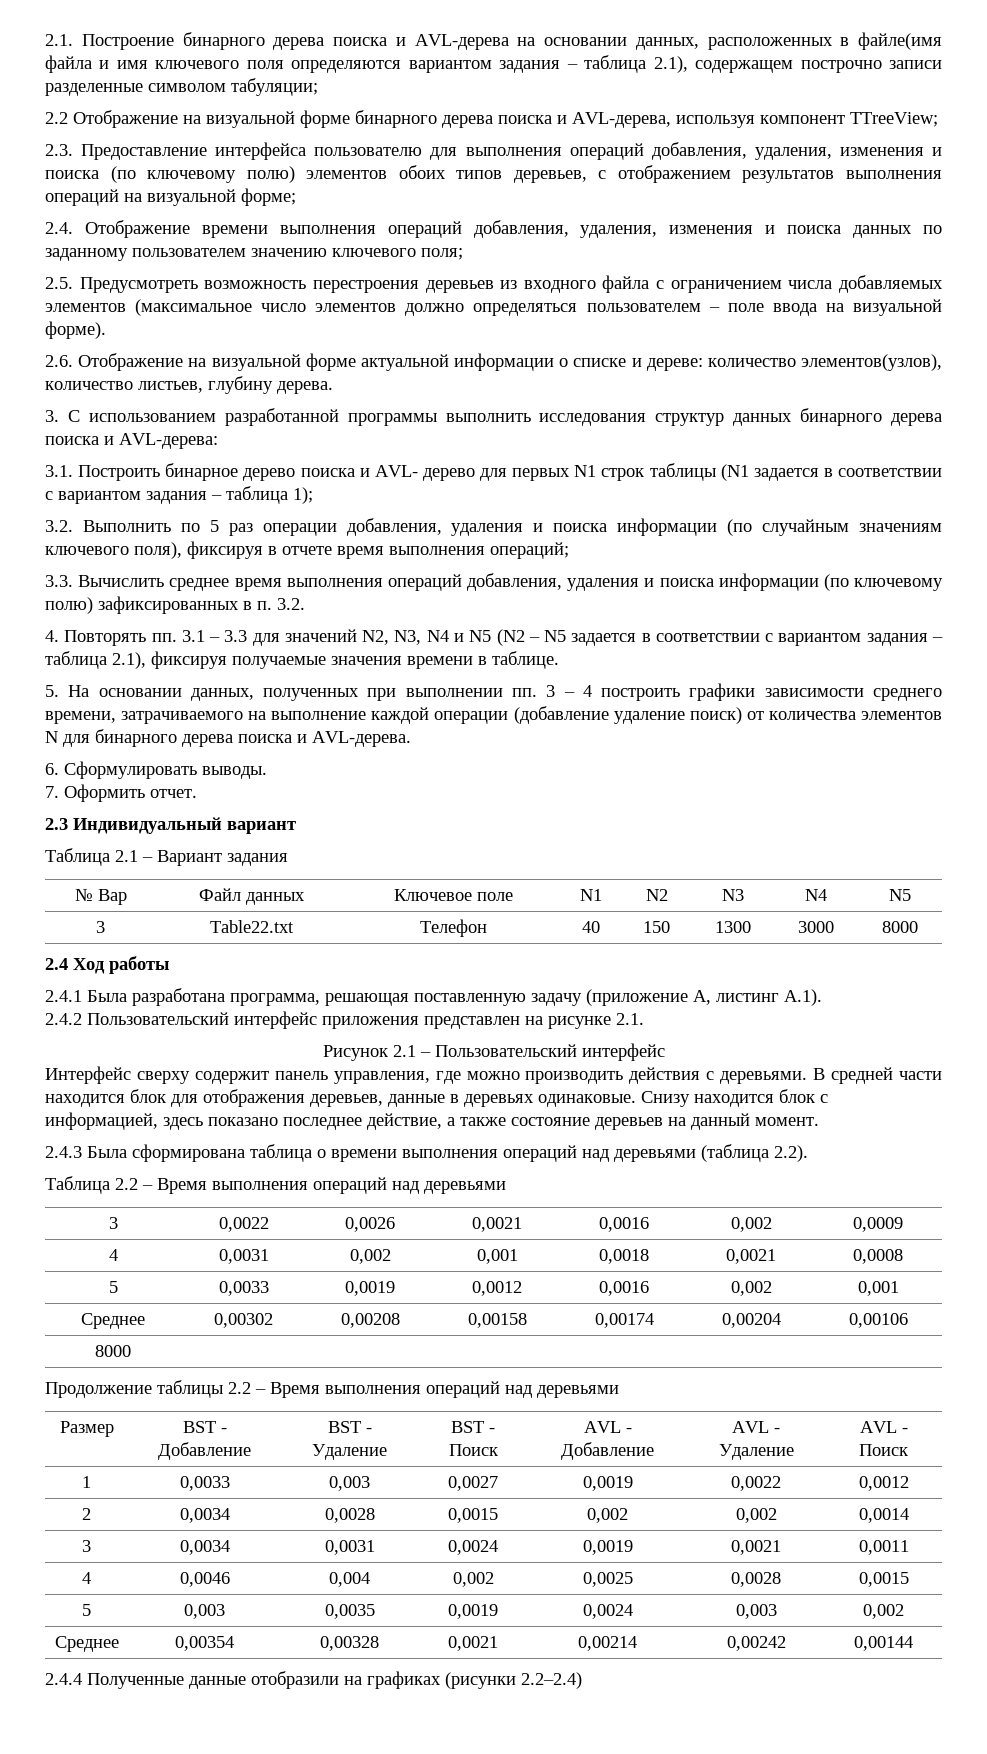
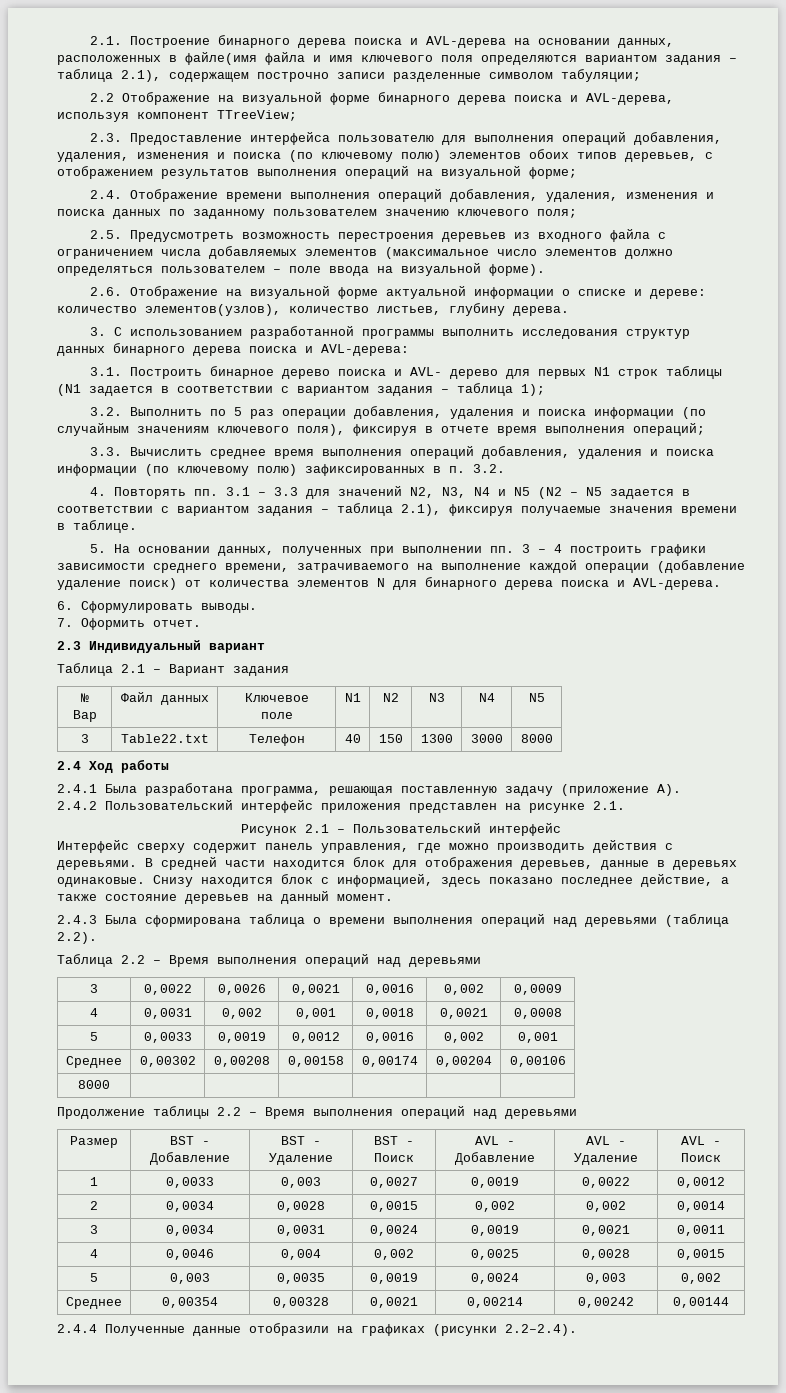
- 2.4.1 Была разработана программа, решающая поставленную задачу (приложение А, листинг А.1).
+ 2.4.1 Была разработана программа, решающая поставленную задачу (приложение А).
- 2.4.4 Полученные данные отобразили на графиках (рисунки 2.2–2.4)
+ 2.4.4 Полученные данные отобразили на графиках (рисунки 2.2–2.4).

